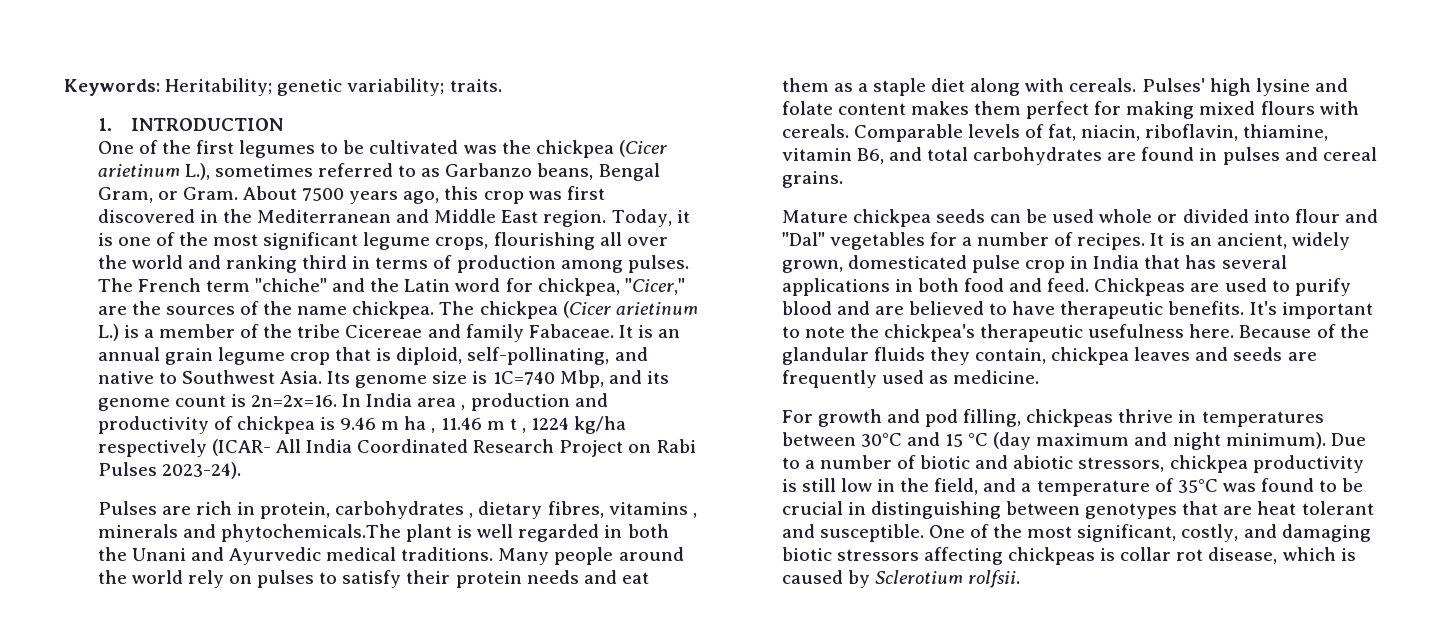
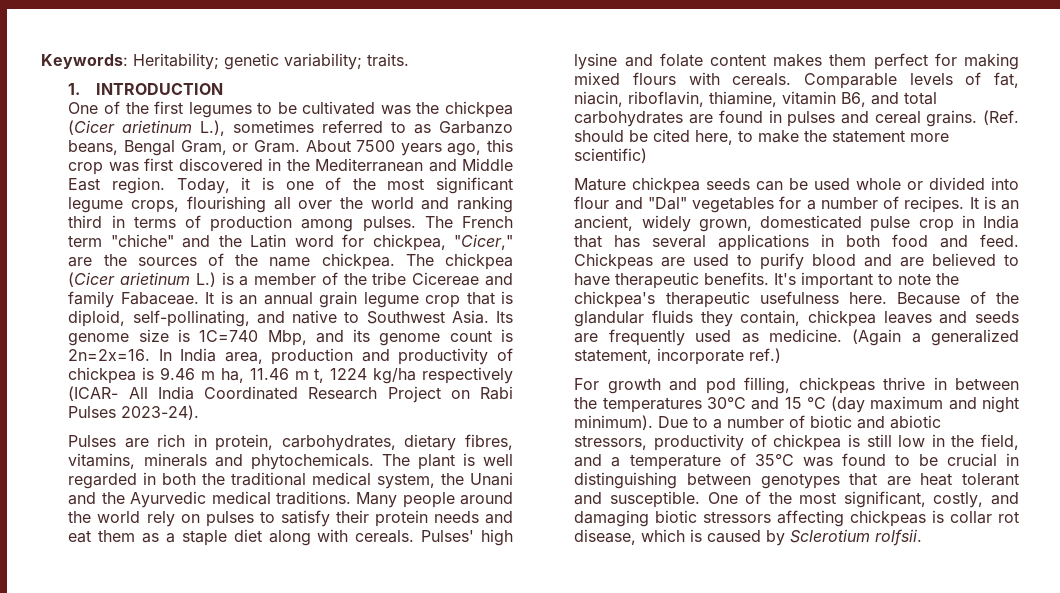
- In India area , production and productivity of chickpea is 9.46 m ha , 11.46 m t , 1224 kg/ha respectively (ICAR- All India Coordinated Research Project on Rabi Pulses 2023-24).
+ In India area, production and productivity of chickpea is 9.46 m ha, 11.46 m t, 1224 kg/ha respectively (ICAR- All India Coordinated Research Project on Rabi Pulses 2023-24).
- Pulses are rich in protein, carbohydrates , dietary fibres, vitamins , minerals and phytochemicals.The plant is well regarded in both the Unani and Ayurvedic medical traditions.
+ Pulses are rich in protein, carbohydrates, dietary fibres, vitamins, minerals and phytochemicals. The plant is well regarded in both the traditional medical system, the Unani and the Ayurvedic medical traditions.
+ (Ref. should be cited here, to make the statement more scientific)
+ (Again a generalized statement, incorporate ref.)
- For growth and pod filling, chickpeas thrive in temperatures between 30°C and 15 °C (day maximum and night minimum).
+ For growth and pod filling, chickpeas thrive in between the temperatures 30°C and 15 °C (day maximum and night minimum).
- Due to a number of biotic and abiotic stressors, chickpea productivity is still low in the field, and a temperature of 35°C was found to be crucial in distinguishing between genotypes that are heat tolerant and susceptible.
+ Due to a number of biotic and abiotic stressors, productivity of chickpea is still low in the field, and a temperature of 35°C was found to be crucial in distinguishing between genotypes that are heat tolerant and susceptible.

